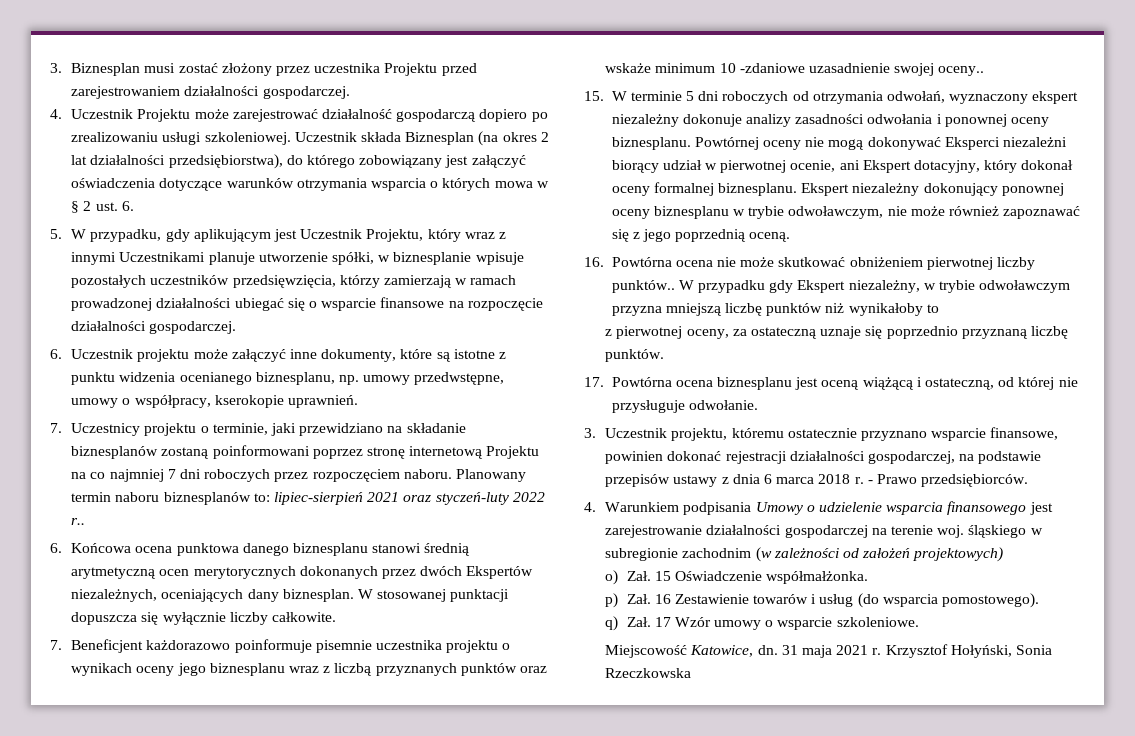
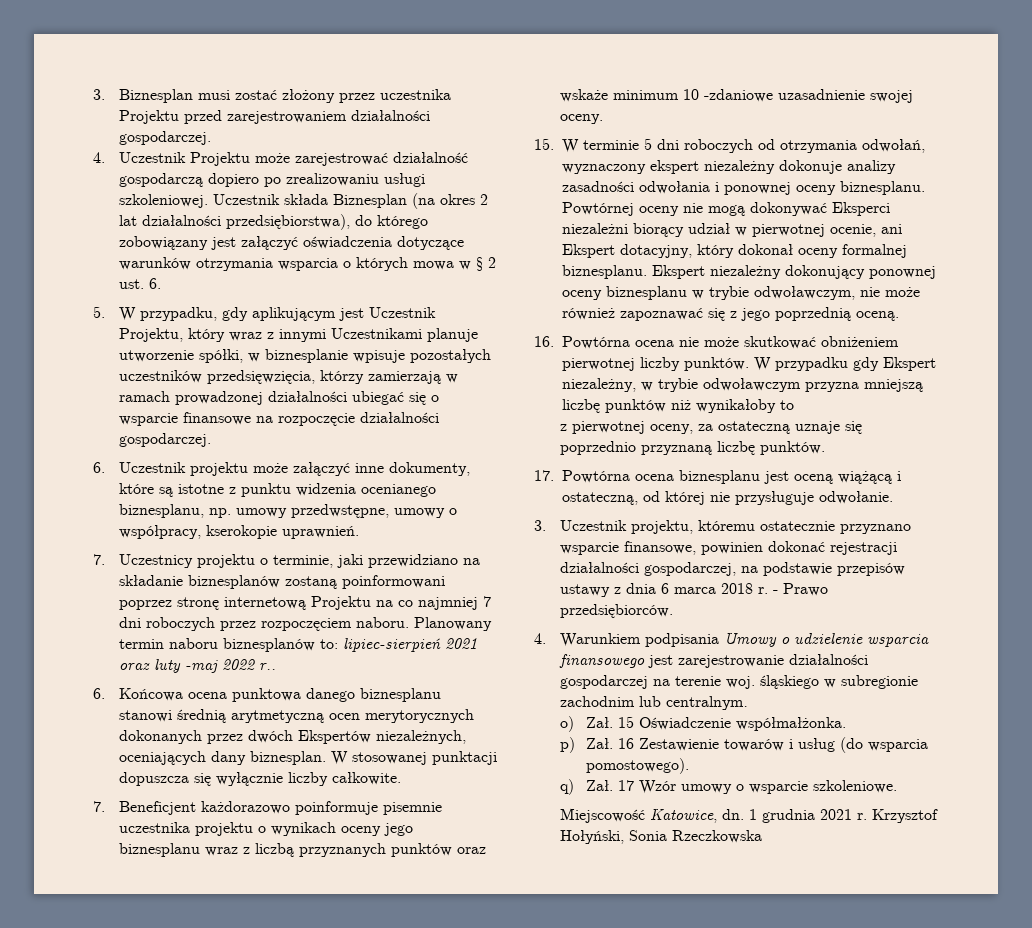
- Planowany termin naboru biznesplanów to: lipiec-sierpień 2021 oraz styczeń-luty 2022 r..
+ Planowany termin naboru biznesplanów to: lipiec-sierpień 2021 oraz luty -maj 2022 r..
- 7. Beneficjent każdorazowo poinformuje pisemnie uczestnika projektu o wynikach oceny jego biznesplanu wraz z liczbą przyznanych punktów oraz wskaże minimum 10 -zdaniowe uzasadnienie swojej oceny..
+ 7. Beneficjent każdorazowo poinformuje pisemnie uczestnika projektu o wynikach oceny jego biznesplanu wraz z liczbą przyznanych punktów oraz wskaże minimum 10 -zdaniowe uzasadnienie swojej oceny.
- 16. Powtórna ocena nie może skutkować obniżeniem pierwotnej liczby punktów..
+ 16. Powtórna ocena nie może skutkować obniżeniem pierwotnej liczby punktów.
- 4. Warunkiem podpisania Umowy o udzielenie wsparcia finansowego jest zarejestrowanie działalności gospodarczej na terenie woj. śląskiego w subregionie zachodnim (w zależności od założeń projektowych)
+ 4. Warunkiem podpisania Umowy o udzielenie wsparcia finansowego jest zarejestrowanie działalności gospodarczej na terenie woj. śląskiego w subregionie zachodnim lub centralnym.
- 31 maja 2021 r.
+ 1 grudnia 2021 r.

